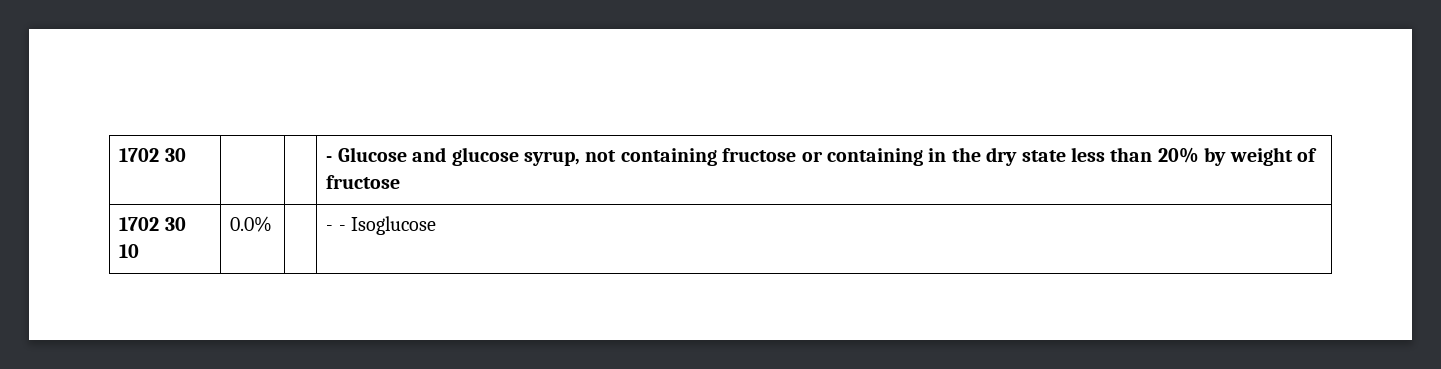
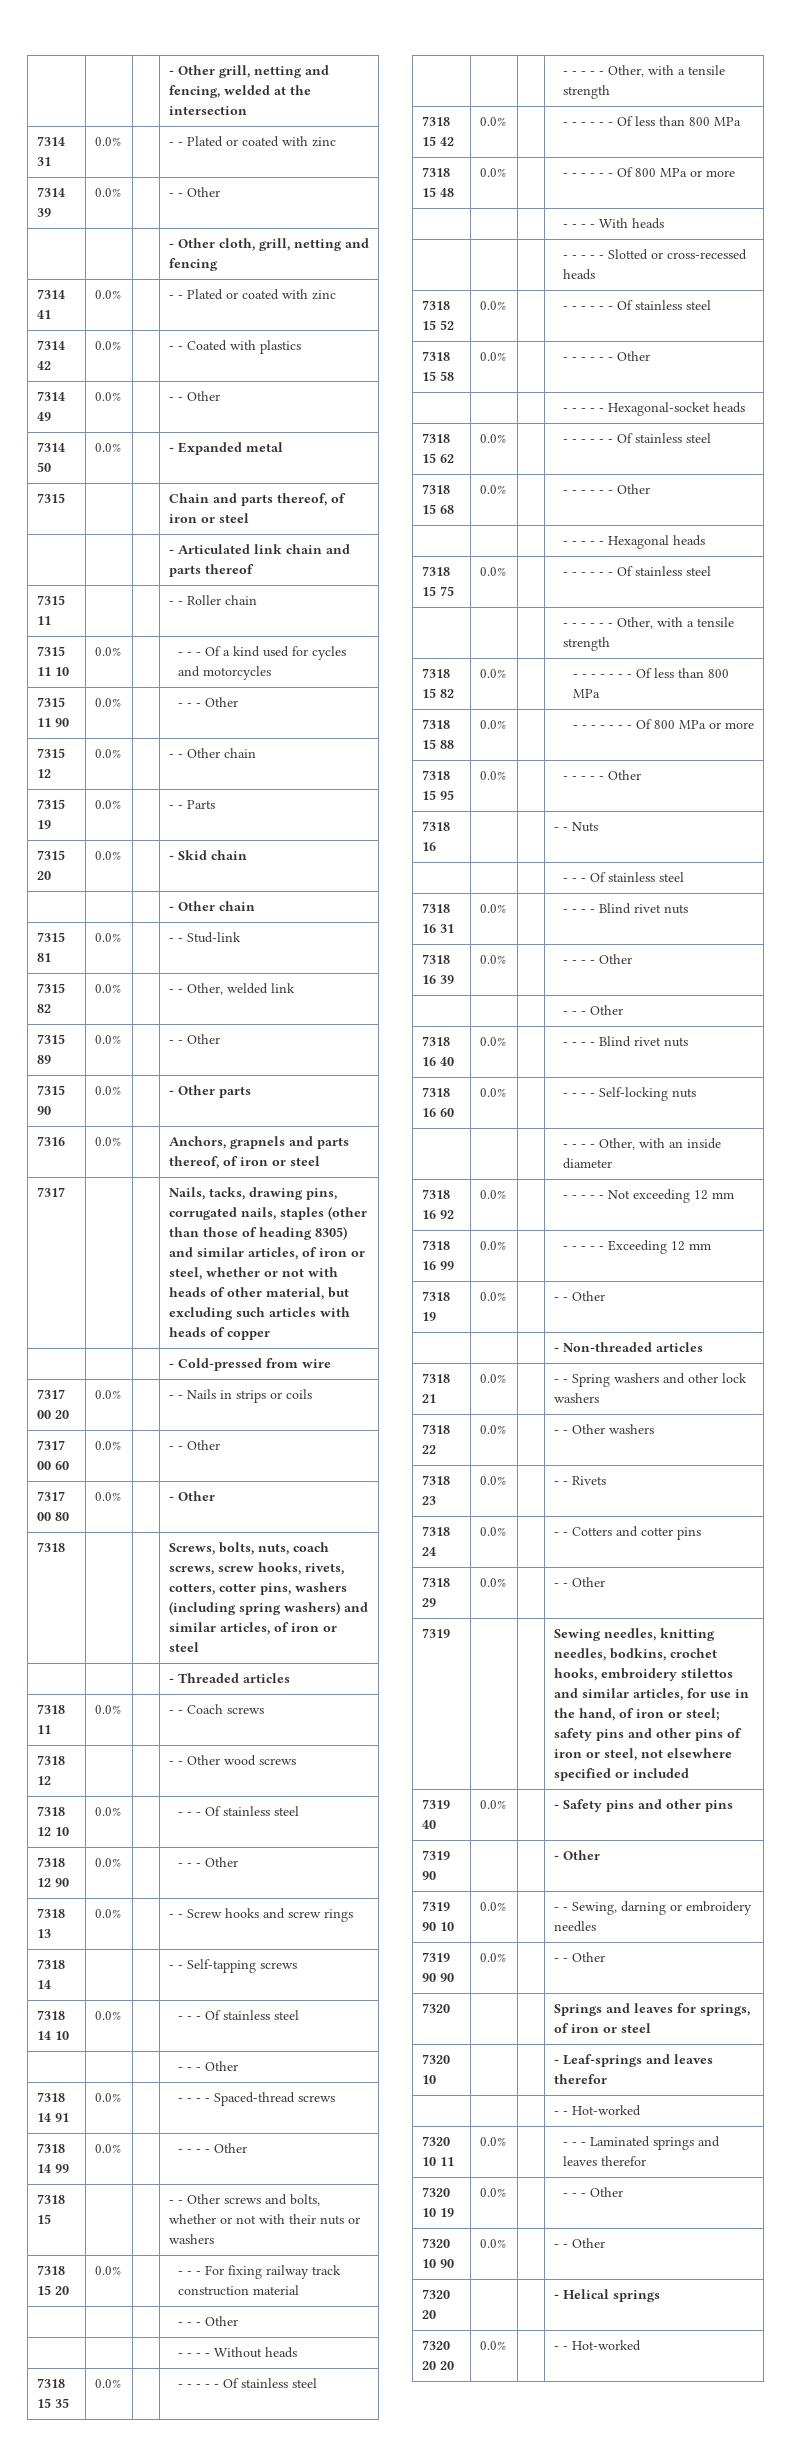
- 1702 30 | | | - Glucose and glucose syrup, not containing fructose or containing in the dry state less than 20% by weight of fructose
- 1702 30 10 | 0.0% | | - - Isoglucose
+ | | | - Other grill, netting and fencing, welded at the intersection
+ 7314 31 | 0.0% | | - - Plated or coated with zinc
+ 7314 39 | 0.0% | | - - Other
+ | | | - Other cloth, grill, netting and fencing
+ 7314 41 | 0.0% | | - - Plated or coated with zinc
+ 7314 42 | 0.0% | | - - Coated with plastics
+ 7314 49 | 0.0% | | - - Other
+ 7314 50 | 0.0% | | - Expanded metal
+ 7315 | | | Chain and parts thereof, of iron or steel
+ | | | - Articulated link chain and parts thereof
+ 7315 11 | | | - - Roller chain
+ 7315 11 10 | 0.0% | | - - - Of a kind used for cycles and motorcycles
+ 7315 11 90 | 0.0% | | - - - Other
+ 7315 12 | 0.0% | | - - Other chain
+ 7315 19 | 0.0% | | - - Parts
+ 7315 20 | 0.0% | | - Skid chain
+ | | | - Other chain
+ 7315 81 | 0.0% | | - - Stud-link
+ 7315 82 | 0.0% | | - - Other, welded link
+ 7315 89 | 0.0% | | - - Other
+ 7315 90 | 0.0% | | - Other parts
+ 7316 | 0.0% | | Anchors, grapnels and parts thereof, of iron or steel
+ 7317 | | | Nails, tacks, drawing pins, corrugated nails, staples (other than those of heading 8305) and similar articles, of iron or steel, whether or not with heads of other material, but excluding such articles with heads of copper
+ | | | - Cold-pressed from wire
+ 7317 00 20 | 0.0% | | - - Nails in strips or coils
+ 7317 00 60 | 0.0% | | - - Other
+ 7317 00 80 | 0.0% | | - Other
+ 7318 | | | Screws, bolts, nuts, coach screws, screw hooks, rivets, cotters, cotter pins, washers (including spring washers) and similar articles, of iron or steel
+ | | | - Threaded articles
+ 7318 11 | 0.0% | | - - Coach screws
+ 7318 12 | | | - - Other wood screws
+ 7318 12 10 | 0.0% | | - - - Of stainless steel
+ 7318 12 90 | 0.0% | | - - - Other
+ 7318 13 | 0.0% | | - - Screw hooks and screw rings
+ 7318 14 | | | - - Self-tapping screws
+ 7318 14 10 | 0.0% | | - - - Of stainless steel
+ | | | - - - Other
+ 7318 14 91 | 0.0% | | - - - - Spaced-thread screws
+ 7318 14 99 | 0.0% | | - - - - Other
+ 7318 15 | | | - - Other screws and bolts, whether or not with their nuts or washers
+ 7318 15 20 | 0.0% | | - - - For fixing railway track construction material
+ | | | - - - Other
+ | | | - - - - Without heads
+ 7318 15 35 | 0.0% | | - - - - - Of stainless steel
+ | | | - - - - - Other, with a tensile strength
+ 7318 15 42 | 0.0% | | - - - - - - Of less than 800 MPa
+ 7318 15 48 | 0.0% | | - - - - - - Of 800 MPa or more
+ | | | - - - - With heads
+ | | | - - - - - Slotted or cross-recessed heads
+ 7318 15 52 | 0.0% | | - - - - - - Of stainless steel
+ 7318 15 58 | 0.0% | | - - - - - - Other
+ | | | - - - - - Hexagonal-socket heads
+ 7318 15 62 | 0.0% | | - - - - - - Of stainless steel
+ 7318 15 68 | 0.0% | | - - - - - - Other
+ | | | - - - - - Hexagonal heads
+ 7318 15 75 | 0.0% | | - - - - - - Of stainless steel
+ | | | - - - - - - Other, with a tensile strength
+ 7318 15 82 | 0.0% | | - - - - - - - Of less than 800 MPa
+ 7318 15 88 | 0.0% | | - - - - - - - Of 800 MPa or more
+ 7318 15 95 | 0.0% | | - - - - - Other
+ 7318 16 | | | - - Nuts
+ | | | - - - Of stainless steel
+ 7318 16 31 | 0.0% | | - - - - Blind rivet nuts
+ 7318 16 39 | 0.0% | | - - - - Other
+ | | | - - - Other
+ 7318 16 40 | 0.0% | | - - - - Blind rivet nuts
+ 7318 16 60 | 0.0% | | - - - - Self-locking nuts
+ | | | - - - - Other, with an inside diameter
+ 7318 16 92 | 0.0% | | - - - - - Not exceeding 12 mm
+ 7318 16 99 | 0.0% | | - - - - - Exceeding 12 mm
+ 7318 19 | 0.0% | | - - Other
+ | | | - Non-threaded articles
+ 7318 21 | 0.0% | | - - Spring washers and other lock washers
+ 7318 22 | 0.0% | | - - Other washers
+ 7318 23 | 0.0% | | - - Rivets
+ 7318 24 | 0.0% | | - - Cotters and cotter pins
+ 7318 29 | 0.0% | | - - Other
+ 7319 | | | Sewing needles, knitting needles, bodkins, crochet hooks, embroidery stilettos and similar articles, for use in the hand, of iron or steel; safety pins and other pins of iron or steel, not elsewhere specified or included
+ 7319 40 | 0.0% | | - Safety pins and other pins
+ 7319 90 | | | - Other
+ 7319 90 10 | 0.0% | | - - Sewing, darning or embroidery needles
+ 7319 90 90 | 0.0% | | - - Other
+ 7320 | | | Springs and leaves for springs, of iron or steel
+ 7320 10 | | | - Leaf-springs and leaves therefor
+ | | | - - Hot-worked
+ 7320 10 11 | 0.0% | | - - - Laminated springs and leaves therefor
+ 7320 10 19 | 0.0% | | - - - Other
+ 7320 10 90 | 0.0% | | - - Other
+ 7320 20 | | | - Helical springs
+ 7320 20 20 | 0.0% | | - - Hot-worked

